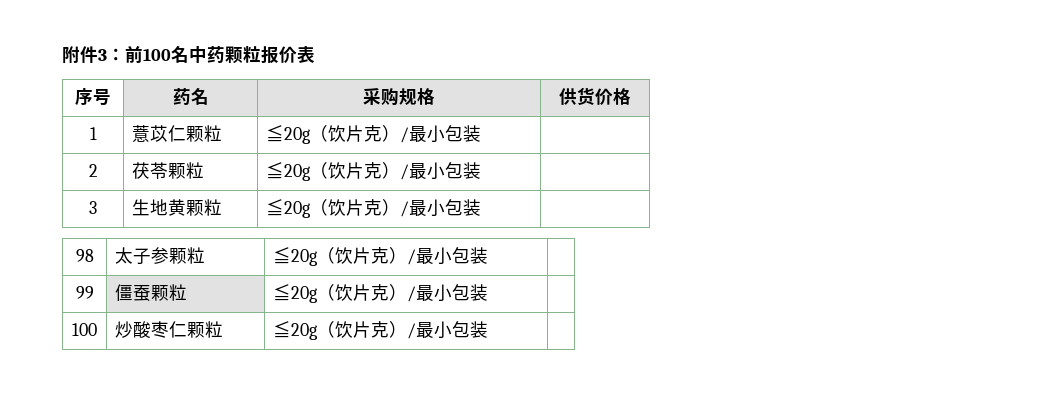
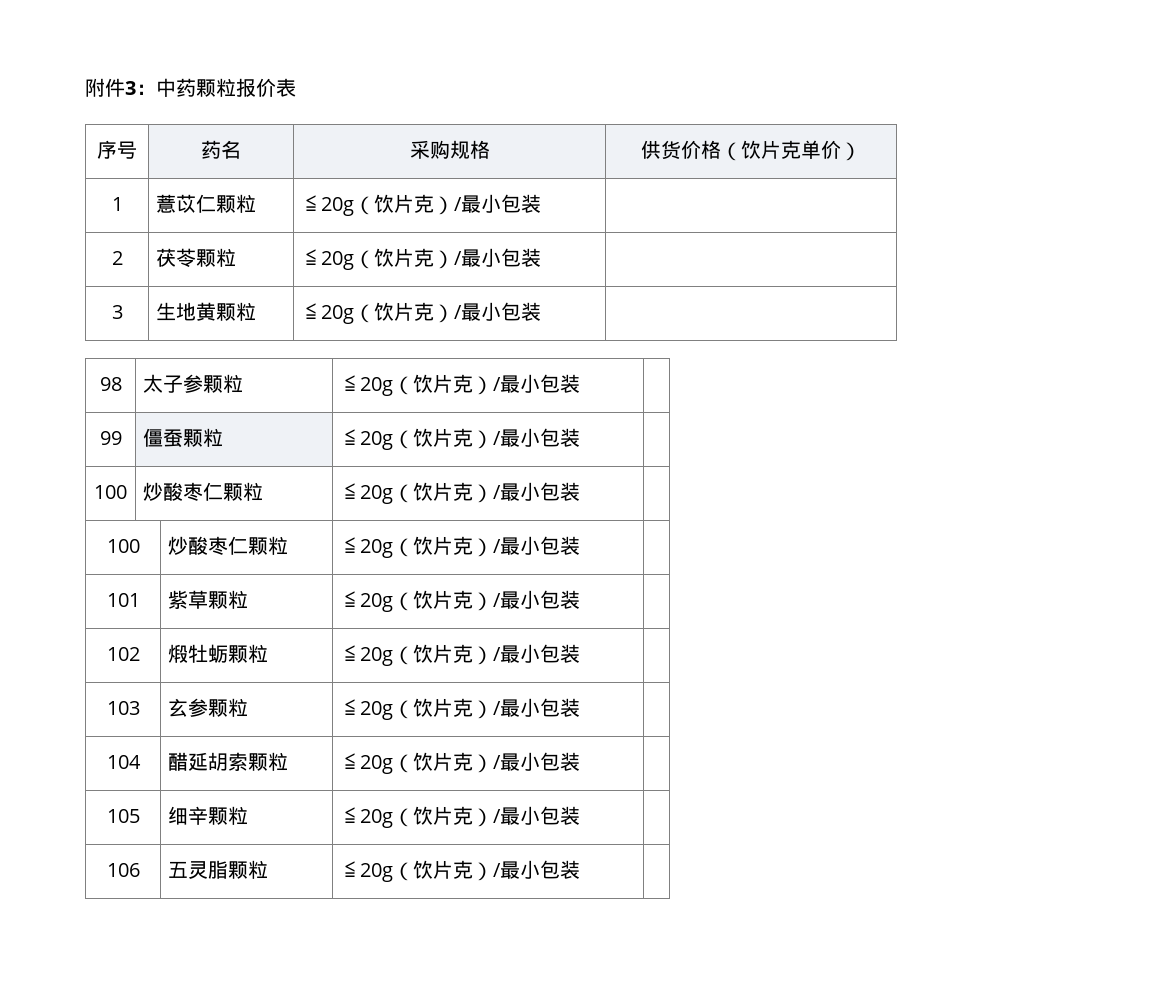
- 附件3：前100名中药颗粒报价表
+ 附件3：中药颗粒报价表
- 序号 | 药名 | 采购规格 | 供货价格
+ 序号 | 药名 | 采购规格 | 供货价格（饮片克单价）
  99 | 僵蚕颗粒 | ≦20g（饮片克）/最小包装 |
  100 | 炒酸枣仁颗粒 | ≦20g（饮片克）/最小包装 |
+ 100 | 炒酸枣仁颗粒 | ≦20g（饮片克）/最小包装 |
+ 101 | 紫草颗粒 | ≦20g（饮片克）/最小包装 |
+ 102 | 煅牡蛎颗粒 | ≦20g（饮片克）/最小包装 |
+ 103 | 玄参颗粒 | ≦20g（饮片克）/最小包装 |
+ 104 | 醋延胡索颗粒 | ≦20g（饮片克）/最小包装 |
+ 105 | 细辛颗粒 | ≦20g（饮片克）/最小包装 |
+ 106 | 五灵脂颗粒 | ≦20g（饮片克）/最小包装 |

